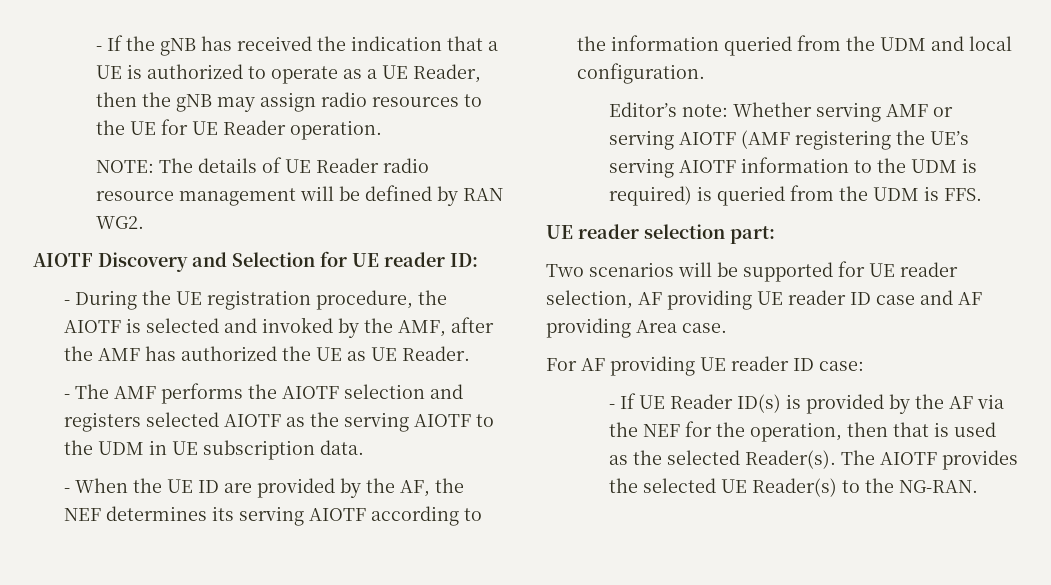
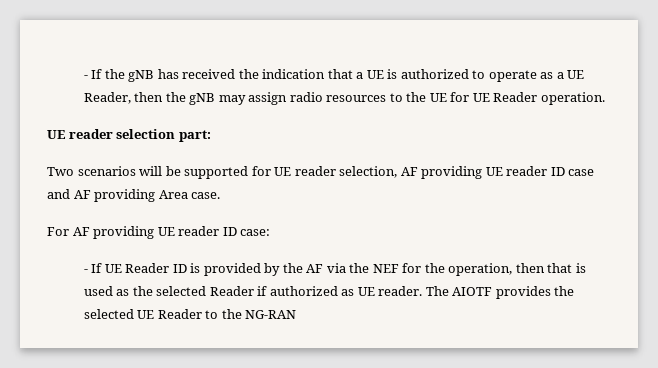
- NOTE: The details of UE Reader radio resource management will be defined by RAN WG2.
- AIOTF Discovery and Selection for UE reader ID:
- - During the UE registration procedure, the AIOTF is selected and invoked by the AMF, after the AMF has authorized the UE as UE Reader.
- - The AMF performs the AIOTF selection and registers selected AIOTF as the serving AIOTF to the UDM in UE subscription data.
- - When the UE ID are provided by the AF, the NEF determines its serving AIOTF according to the information queried from the UDM and local configuration.
- Editor’s note: Whether serving AMF or serving AIOTF (AMF registering the UE’s serving AIOTF information to the UDM is required) is queried from the UDM is FFS.
- - If UE Reader ID(s) is provided by the AF via the NEF for the operation, then that is used as the selected Reader(s).
+ - If UE Reader ID is provided by the AF via the NEF for the operation, then that is used as the selected Reader if authorized as UE reader.
- The AIOTF provides the selected UE Reader(s) to the NG-RAN.
+ The AIOTF provides the selected UE Reader to the NG-RAN

